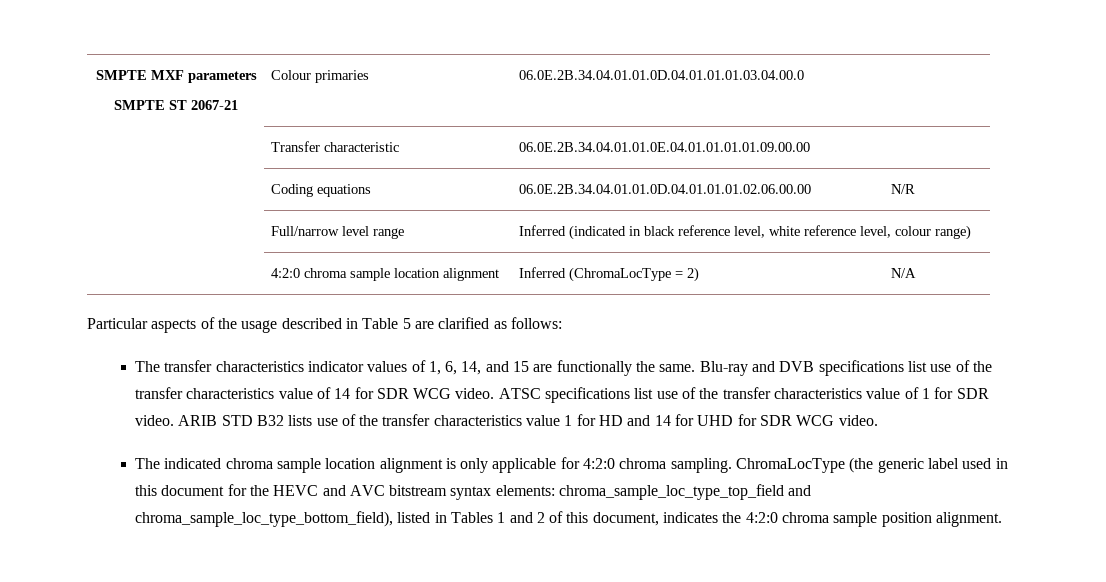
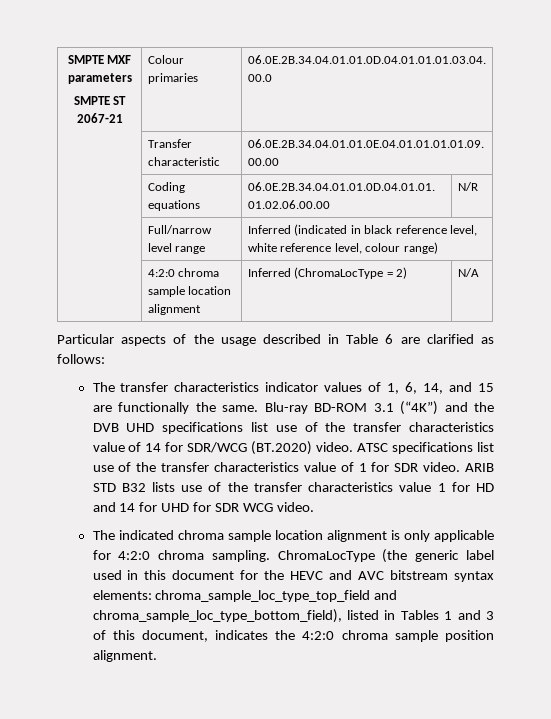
- Particular aspects of the usage described in Table 5 are clarified as follows:
+ Particular aspects of the usage described in Table 6 are clarified as follows:
- Blu-ray and DVB specifications list use of the transfer characteristics value of 14 for SDR WCG video.
+ Blu-ray BD-ROM 3.1 (“4K”) and the DVB UHD specifications list use of the transfer characteristics value of 14 for SDR/WCG (BT.2020) video.
- ChromaLocType (the generic label used in this document for the HEVC and AVC bitstream syntax elements: chroma_sample_loc_type_top_field and chroma_sample_loc_type_bottom_field), listed in Tables 1 and 2 of this document, indicates the 4:2:0 chroma sample position alignment.
+ ChromaLocType (the generic label used in this document for the HEVC and AVC bitstream syntax elements: chroma_sample_loc_type_top_field and chroma_sample_loc_type_bottom_field), listed in Tables 1 and 3 of this document, indicates the 4:2:0 chroma sample position alignment.

